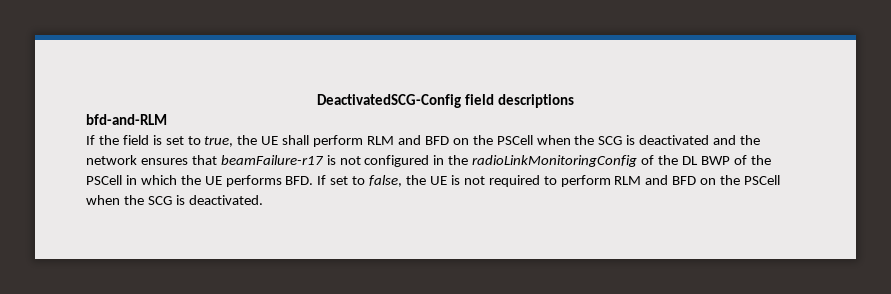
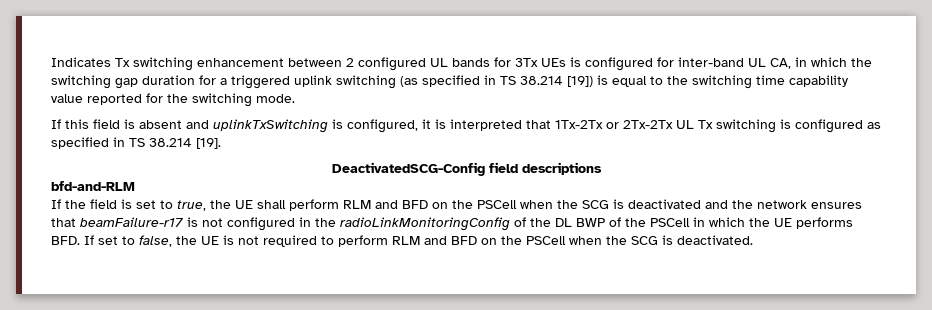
+ Indicates Tx switching enhancement between 2 configured UL bands for 3Tx UEs is configured for inter-band UL CA, in which the switching gap duration for a triggered uplink switching (as specified in TS 38.214 [19]) is equal to the switching time capability value reported for the switching mode.
+ If this field is absent and uplinkTxSwitching is configured, it is interpreted that 1Tx-2Tx or 2Tx-2Tx UL Tx switching is configured as specified in TS 38.214 [19].

